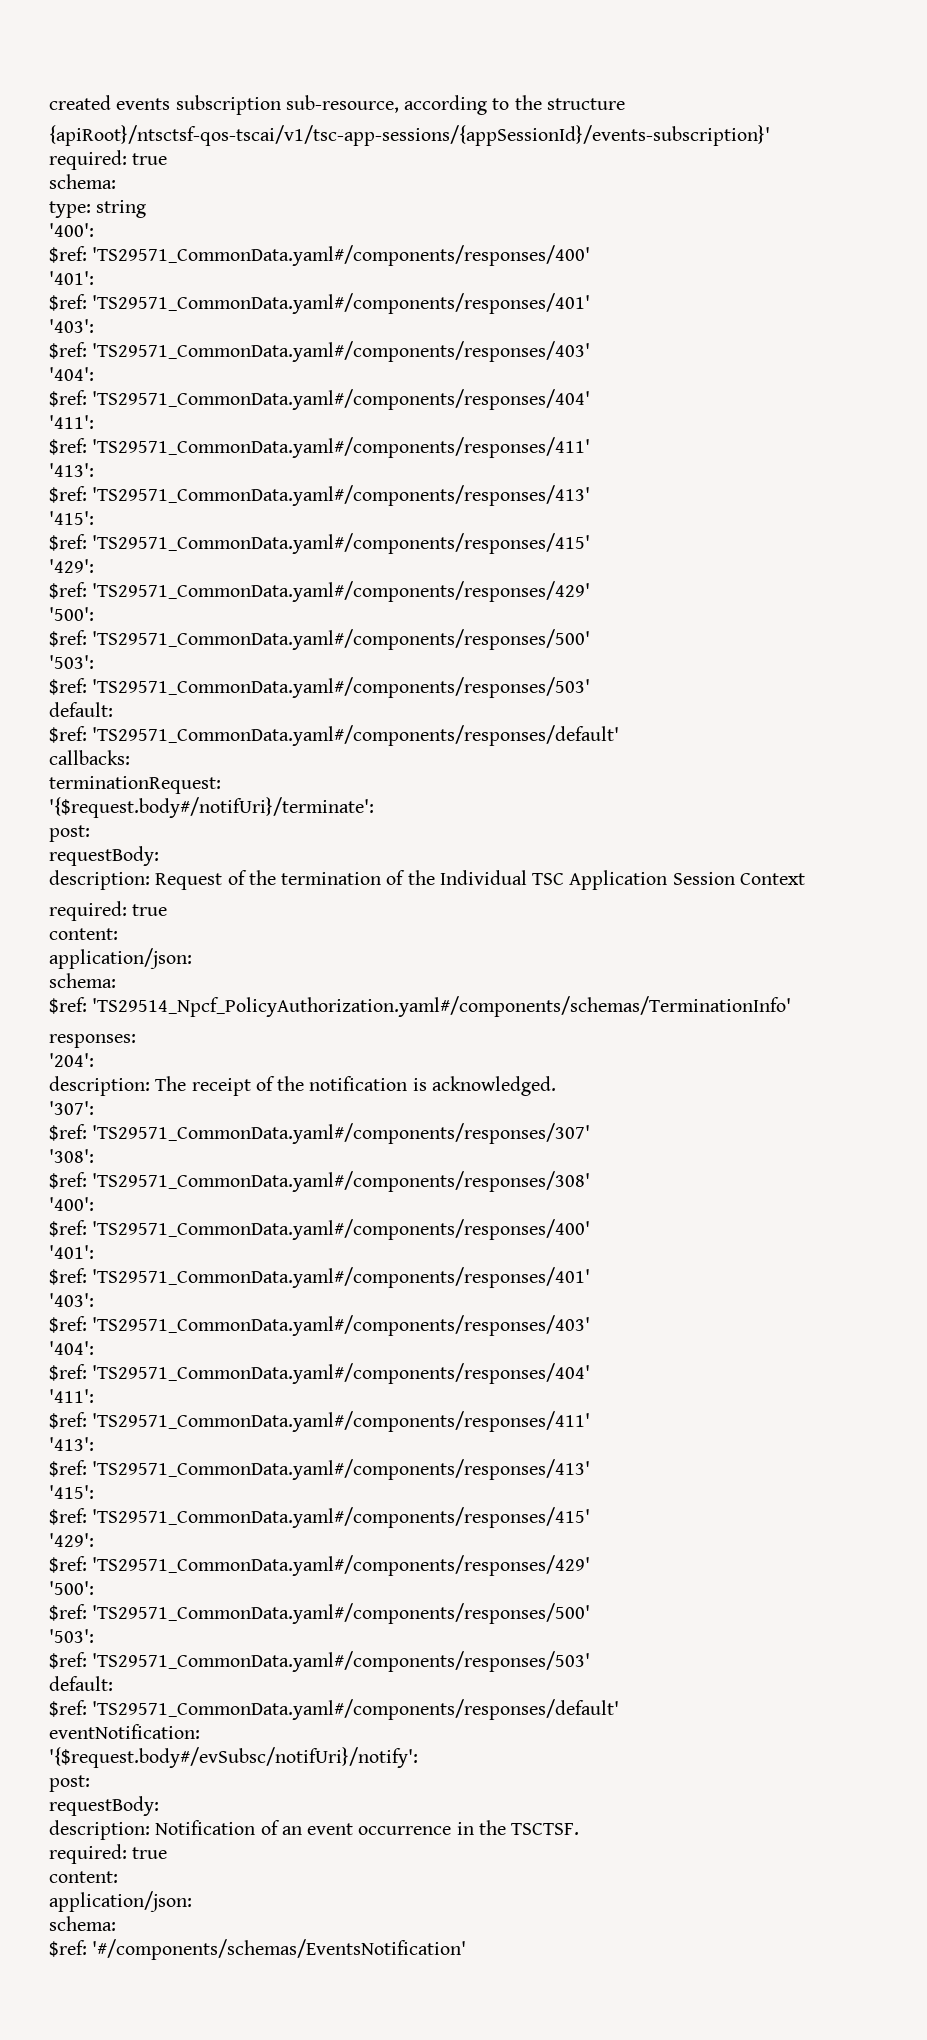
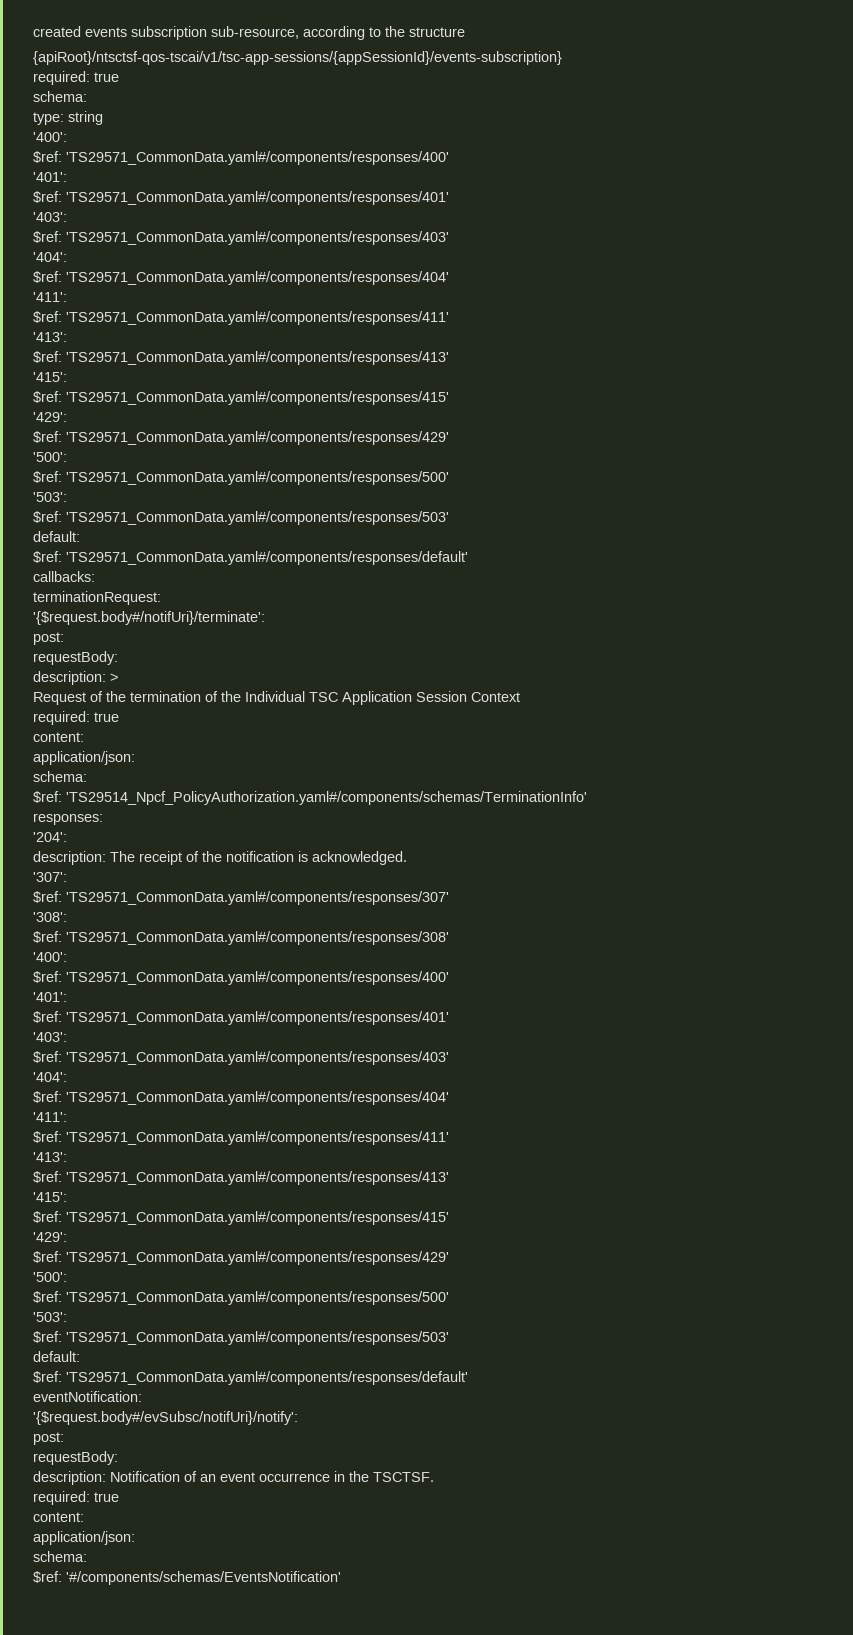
- {apiRoot}/ntsctsf-qos-tscai/v1/tsc-app-sessions/{appSessionId}/events-subscription}'
+ {apiRoot}/ntsctsf-qos-tscai/v1/tsc-app-sessions/{appSessionId}/events-subscription}
- description: Request of the termination of the Individual TSC Application Session Context
+ description: >
+ Request of the termination of the Individual TSC Application Session Context

